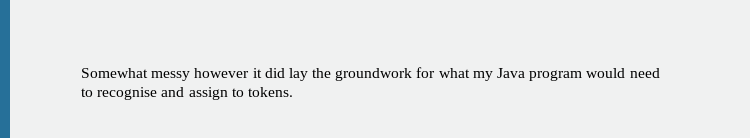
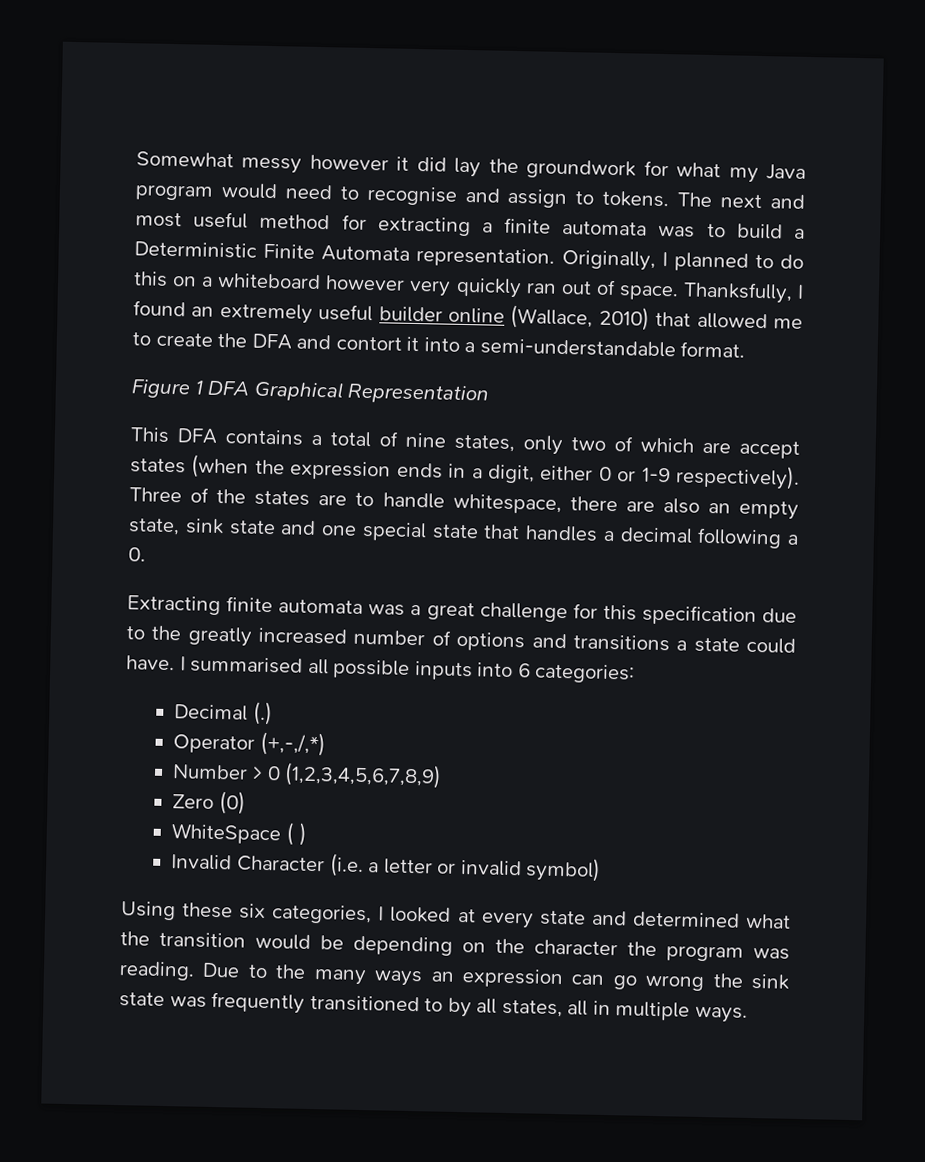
+ The next and most useful method for extracting a finite automata was to build a Deterministic Finite Automata representation. Originally, I planned to do this on a whiteboard however very quickly ran out of space. Thanksfully, I found an extremely useful builder online (Wallace, 2010) that allowed me to create the DFA and contort it into a semi-understandable format.
+ Figure 1 DFA Graphical Representation
+ This DFA contains a total of nine states, only two of which are accept states (when the expression ends in a digit, either 0 or 1-9 respectively). Three of the states are to handle whitespace, there are also an empty state, sink state and one special state that handles a decimal following a 0.
+ Extracting finite automata was a great challenge for this specification due to the greatly increased number of options and transitions a state could have. I summarised all possible inputs into 6 categories:
+ Decimal (.)
+ Operator (+,-,/,*)
+ Number > 0 (1,2,3,4,5,6,7,8,9)
+ Zero (0)
+ WhiteSpace ( )
+ Invalid Character (i.e. a letter or invalid symbol)
+ Using these six categories, I looked at every state and determined what the transition would be depending on the character the program was reading. Due to the many ways an expression can go wrong the sink state was frequently transitioned to by all states, all in multiple ways.

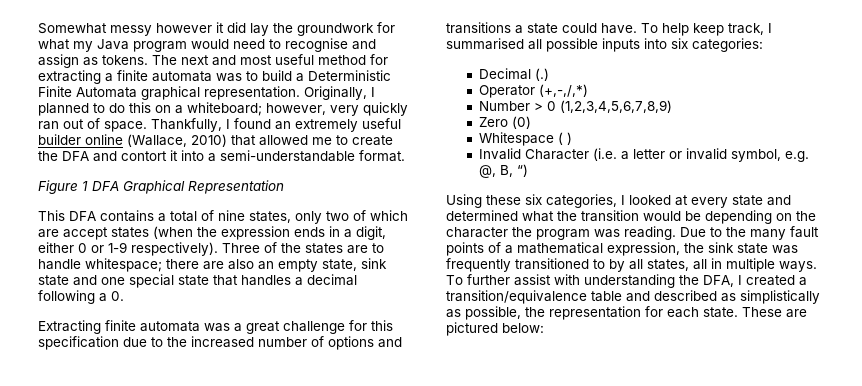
- Somewhat messy however it did lay the groundwork for what my Java program would need to recognise and assign to tokens.
+ Somewhat messy however it did lay the groundwork for what my Java program would need to recognise and assign as tokens.
- The next and most useful method for extracting a finite automata was to build a Deterministic Finite Automata representation.
+ The next and most useful method for extracting a finite automata was to build a Deterministic Finite Automata graphical representation.
- Originally, I planned to do this on a whiteboard however very quickly ran out of space.
+ Originally, I planned to do this on a whiteboard; however, very quickly ran out of space.
- Thanksfully, I found an extremely useful builder online (Wallace, 2010) that allowed me to create the DFA and contort it into a semi-understandable format.
+ Thankfully, I found an extremely useful builder online (Wallace, 2010) that allowed me to create the DFA and contort it into a semi-understandable format.
- Three of the states are to handle whitespace, there are also an empty state, sink state and one special state that handles a decimal following a 0.
+ Three of the states are to handle whitespace; there are also an empty state, sink state and one special state that handles a decimal following a 0.
- Extracting finite automata was a great challenge for this specification due to the greatly increased number of options and transitions a state could have.
+ Extracting finite automata was a great challenge for this specification due to the increased number of options and transitions a state could have.
- I summarised all possible inputs into 6 categories:
+ To help keep track, I summarised all possible inputs into six categories:
- WhiteSpace ( )
+ Whitespace ( )
- Invalid Character (i.e. a letter or invalid symbol)
+ Invalid Character (i.e. a letter or invalid symbol, e.g. @, B, “)
- Due to the many ways an expression can go wrong the sink state was frequently transitioned to by all states, all in multiple ways.
+ Due to the many fault points of a mathematical expression, the sink state was frequently transitioned to by all states, all in multiple ways.
+ To further assist with understanding the DFA, I created a transition/equivalence table and described as simplistically as possible, the representation for each state. These are pictured below:

